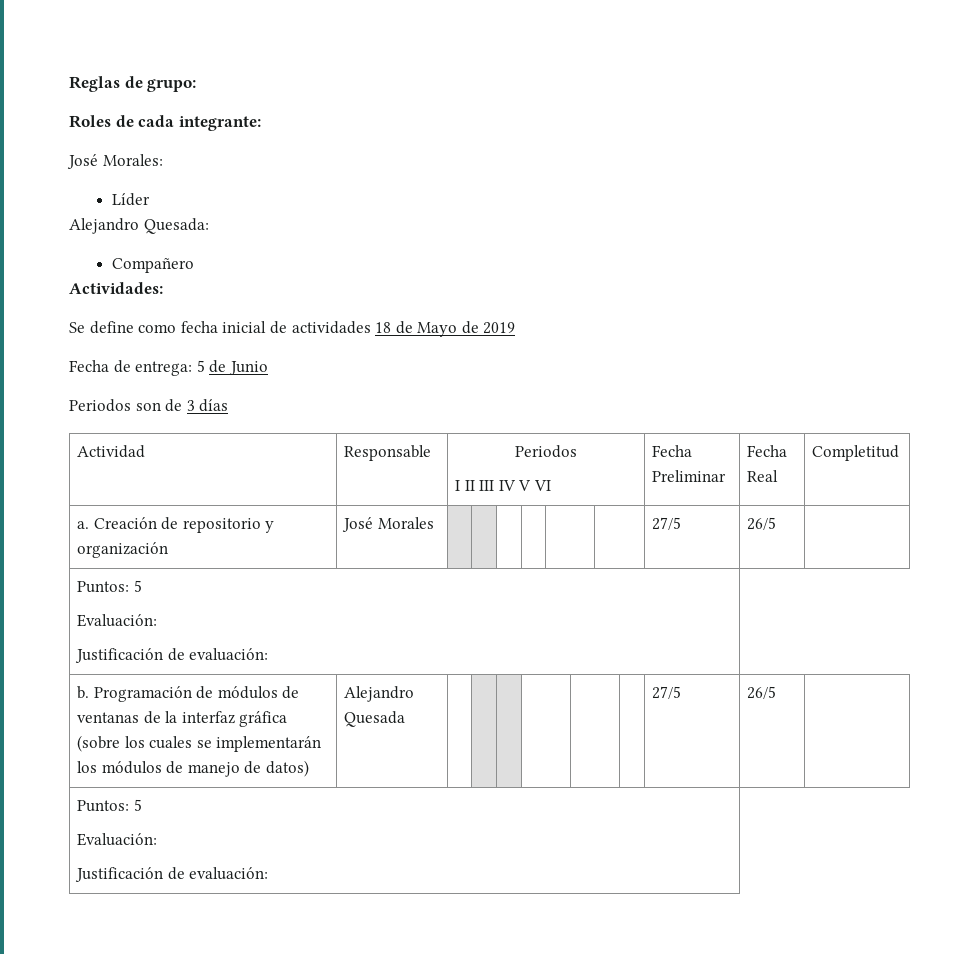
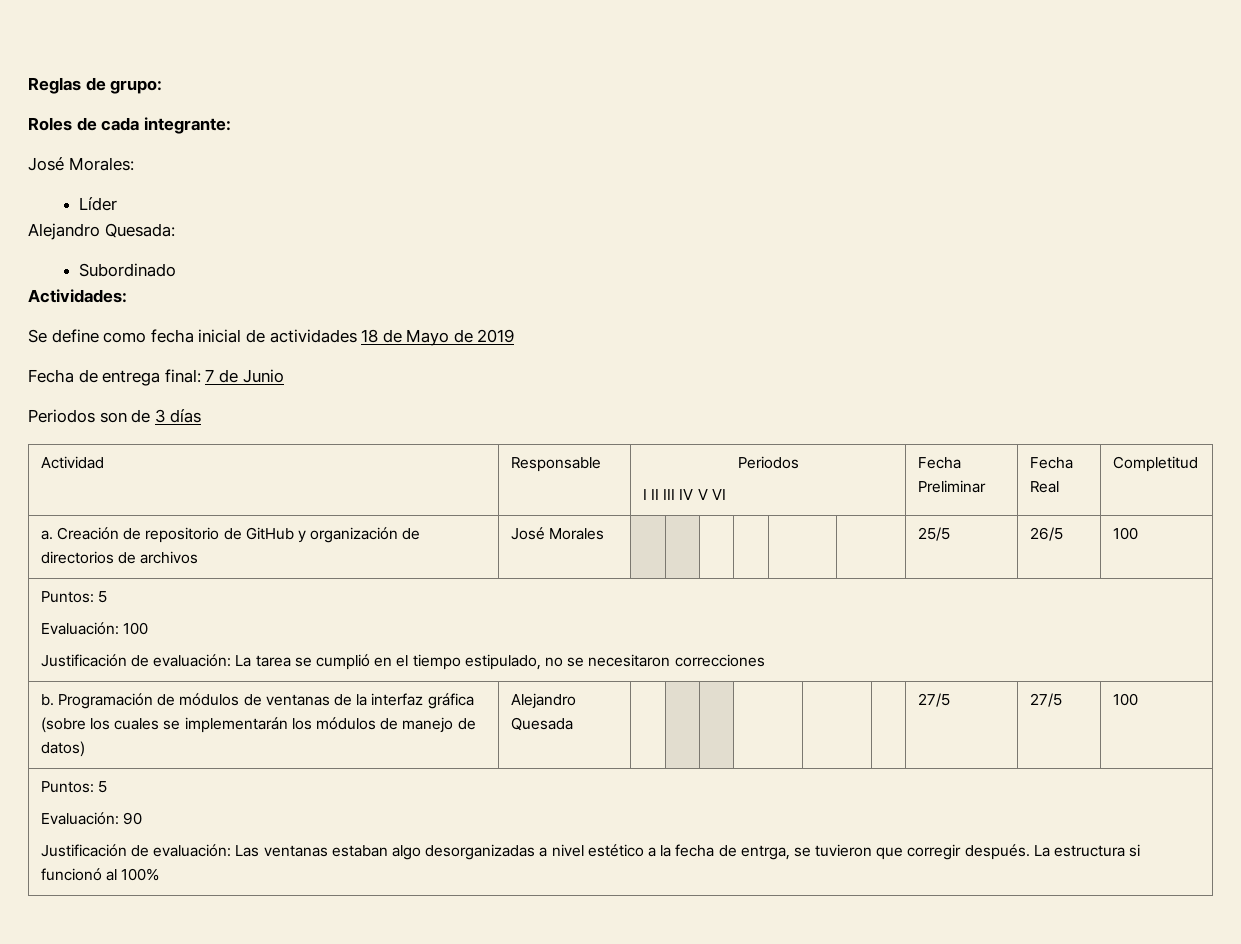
- Compañero
+ Subordinado
- Fecha de entrega: 5 de Junio
+ Fecha de entrega final: 7 de Junio
- a. Creación de repositorio y organización | José Morales | | | | | | | 27/5 | 26/5 |
+ a. Creación de repositorio de GitHub y organización de directorios de archivos | José Morales | | | | | | | 25/5 | 26/5 | 100
  Puntos: 5
- Evaluación:
- Justificación de evaluación:
+ Evaluación: 100
+ Justificación de evaluación: La tarea se cumplió en el tiempo estipulado, no se necesitaron correcciones
- b. Programación de módulos de ventanas de la interfaz gráfica (sobre los cuales se implementarán los módulos de manejo de datos) | Alejandro Quesada | | | | | | | 27/5 | 26/5 |
+ b. Programación de módulos de ventanas de la interfaz gráfica (sobre los cuales se implementarán los módulos de manejo de datos) | Alejandro Quesada | | | | | | | 27/5 | 27/5 | 100
  Puntos: 5
- Evaluación:
- Justificación de evaluación:
+ Evaluación: 90
+ Justificación de evaluación: Las ventanas estaban algo desorganizadas a nivel estético a la fecha de entrga, se tuvieron que corregir después. La estructura si funcionó al 100%

